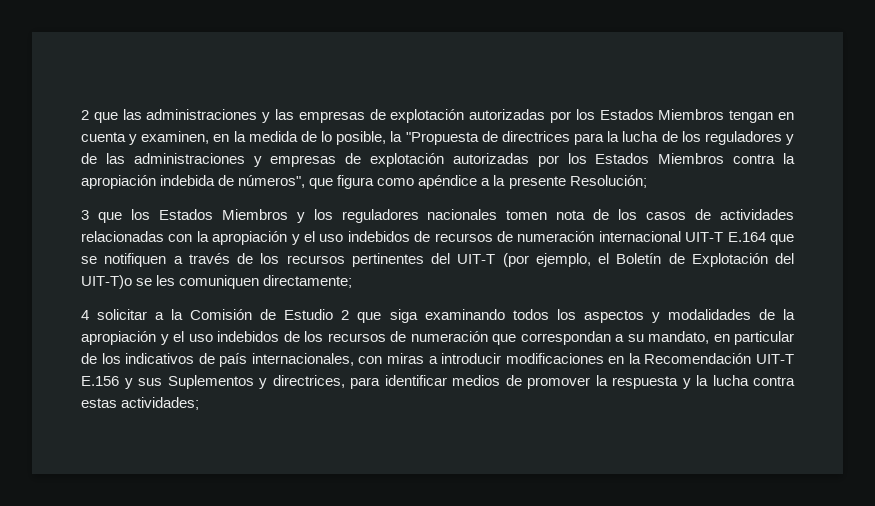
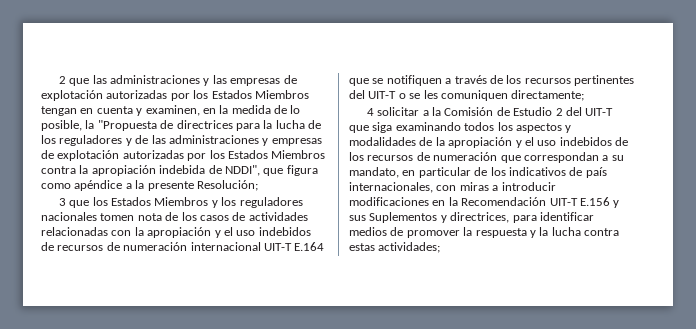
- 2 que las administraciones y las empresas de explotación autorizadas por los Estados Miembros tengan en cuenta y examinen, en la medida de lo posible, la "Propuesta de directrices para la lucha de los reguladores y de las administraciones y empresas de explotación autorizadas por los Estados Miembros contra la apropiación indebida de números", que figura como apéndice a la presente Resolución;
+ 2 que las administraciones y las empresas de explotación autorizadas por los Estados Miembros tengan en cuenta y examinen, en la medida de lo posible, la "Propuesta de directrices para la lucha de los reguladores y de las administraciones y empresas de explotación autorizadas por los Estados Miembros contra la apropiación indebida de NDDI", que figura como apéndice a la presente Resolución;
- 3 que los Estados Miembros y los reguladores nacionales tomen nota de los casos de actividades relacionadas con la apropiación y el uso indebidos de recursos de numeración internacional UIT-T E.164 que se notifiquen a través de los recursos pertinentes del UIT-T (por ejemplo, el Boletín de Explotación del UIT-T)o se les comuniquen directamente;
+ 3 que los Estados Miembros y los reguladores nacionales tomen nota de los casos de actividades relacionadas con la apropiación y el uso indebidos de recursos de numeración internacional UIT-T E.164 que se notifiquen a través de los recursos pertinentes del UIT-T o se les comuniquen directamente;
- 4 solicitar a la Comisión de Estudio 2 que siga examinando todos los aspectos y modalidades de la apropiación y el uso indebidos de los recursos de numeración que correspondan a su mandato, en particular de los indicativos de país internacionales, con miras a introducir modificaciones en la Recomendación UIT-T E.156 y sus Suplementos y directrices, para identificar medios de promover la respuesta y la lucha contra estas actividades;
+ 4 solicitar a la Comisión de Estudio 2 del UIT-T que siga examinando todos los aspectos y modalidades de la apropiación y el uso indebidos de los recursos de numeración que correspondan a su mandato, en particular de los indicativos de país internacionales, con miras a introducir modificaciones en la Recomendación UIT-T E.156 y sus Suplementos y directrices, para identificar medios de promover la respuesta y la lucha contra estas actividades;

